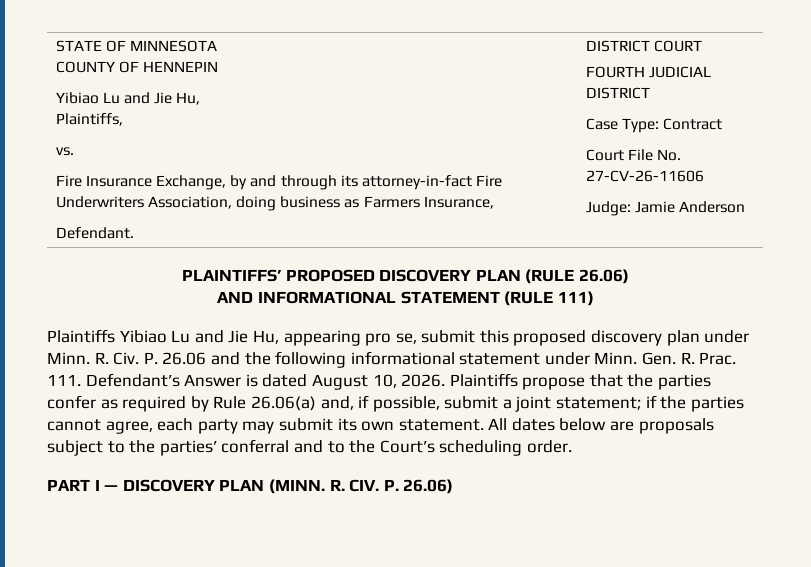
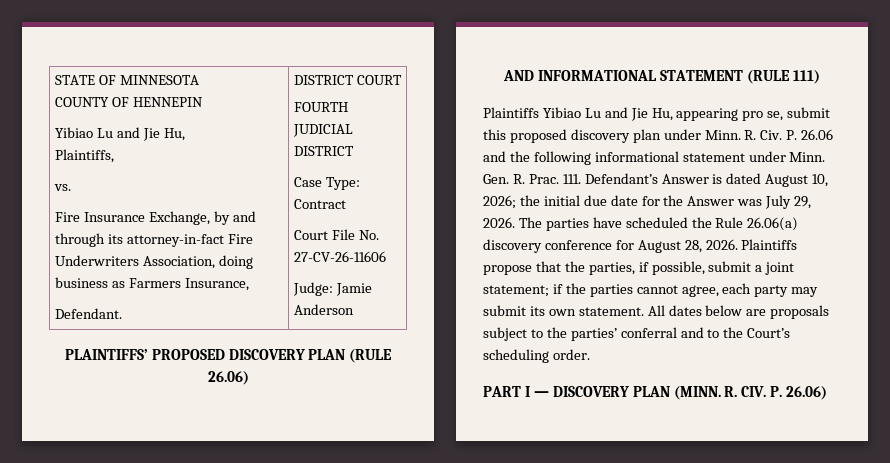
- 111. Defendant’s Answer is dated August 10, 2026.
+ 111. Defendant’s Answer is dated August 10, 2026; the initial due date for the Answer was July 29, 2026. The parties have scheduled the Rule 26.06(a) discovery conference for August 28, 2026.
- Plaintiffs propose that the parties confer as required by Rule 26.06(a) and, if possible, submit a joint statement; if the parties cannot agree, each party may submit its own statement.
+ Plaintiffs propose that the parties, if possible, submit a joint statement; if the parties cannot agree, each party may submit its own statement.

